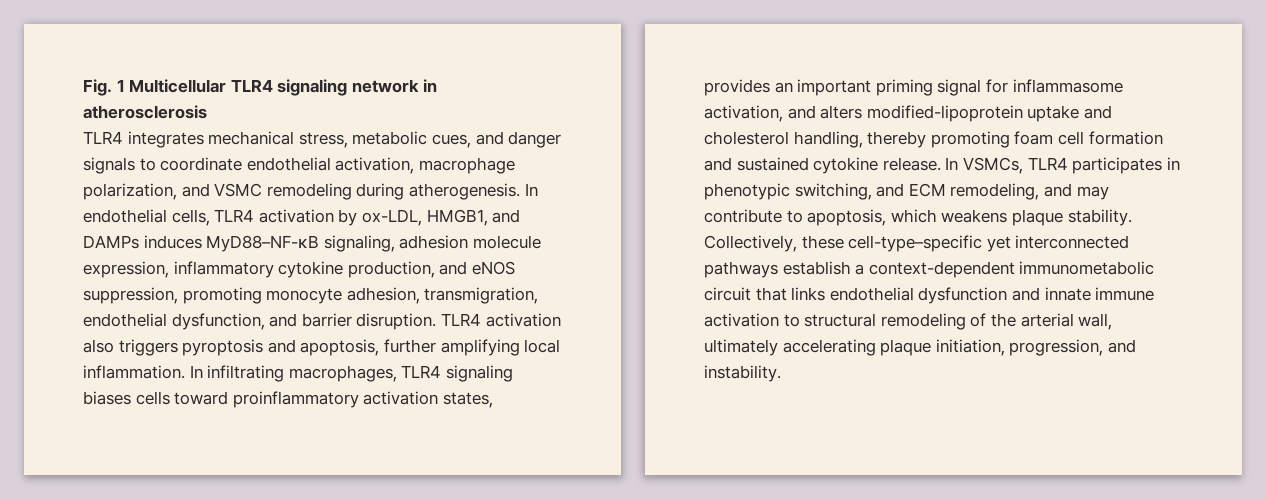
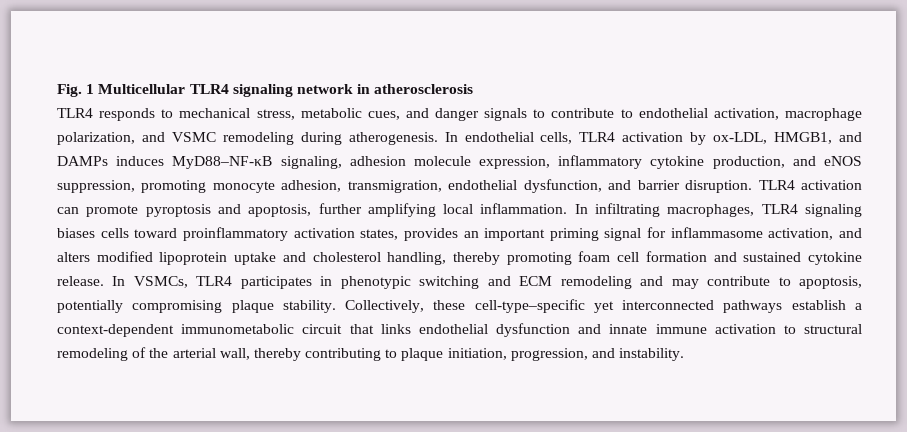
- TLR4 integrates mechanical stress, metabolic cues, and danger signals to coordinate endothelial activation, macrophage polarization, and VSMC remodeling during atherogenesis.
+ TLR4 responds to mechanical stress, metabolic cues, and danger signals to contribute to endothelial activation, macrophage polarization, and VSMC remodeling during atherogenesis.
- TLR4 activation also triggers pyroptosis and apoptosis, further amplifying local inflammation.
+ TLR4 activation can promote pyroptosis and apoptosis, further amplifying local inflammation.
- In infiltrating macrophages, TLR4 signaling biases cells toward proinflammatory activation states, provides an important priming signal for inflammasome activation, and alters modified-lipoprotein uptake and cholesterol handling, thereby promoting foam cell formation and sustained cytokine release.
+ In infiltrating macrophages, TLR4 signaling biases cells toward proinflammatory activation states, provides an important priming signal for inflammasome activation, and alters modified lipoprotein uptake and cholesterol handling, thereby promoting foam cell formation and sustained cytokine release.
- In VSMCs, TLR4 participates in phenotypic switching, and ECM remodeling, and may contribute to apoptosis, which weakens plaque stability.
+ In VSMCs, TLR4 participates in phenotypic switching and ECM remodeling and may contribute to apoptosis, potentially compromising plaque stability.
- Collectively, these cell-type–specific yet interconnected pathways establish a context-dependent immunometabolic circuit that links endothelial dysfunction and innate immune activation to structural remodeling of the arterial wall, ultimately accelerating plaque initiation, progression, and instability.
+ Collectively, these cell-type–specific yet interconnected pathways establish a context-dependent immunometabolic circuit that links endothelial dysfunction and innate immune activation to structural remodeling of the arterial wall, thereby contributing to plaque initiation, progression, and instability.

